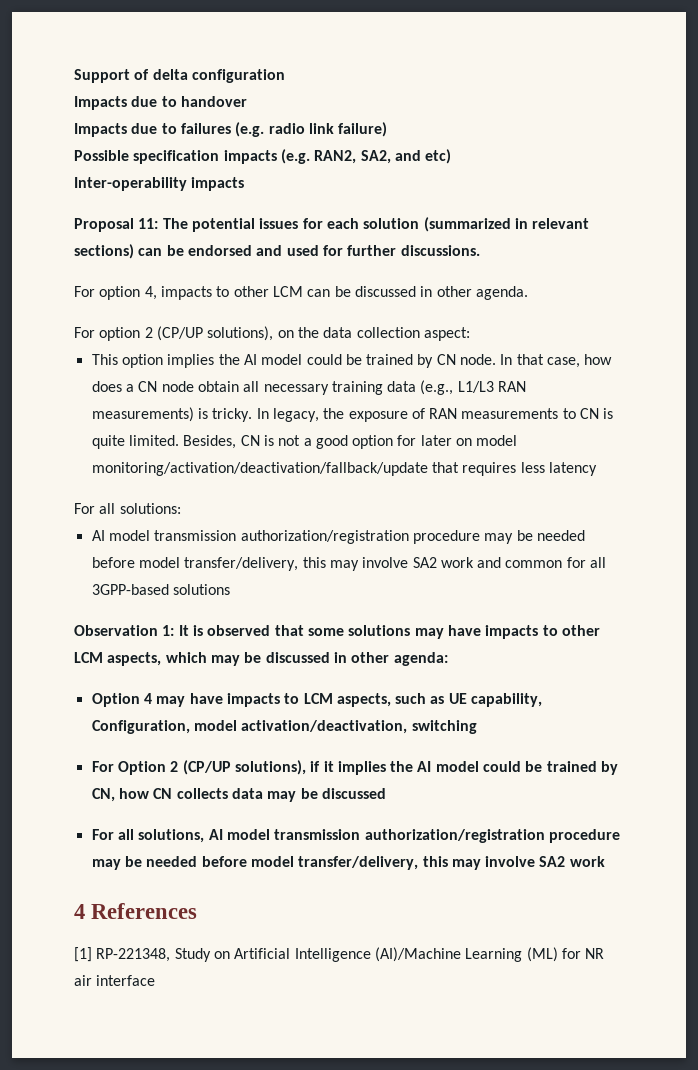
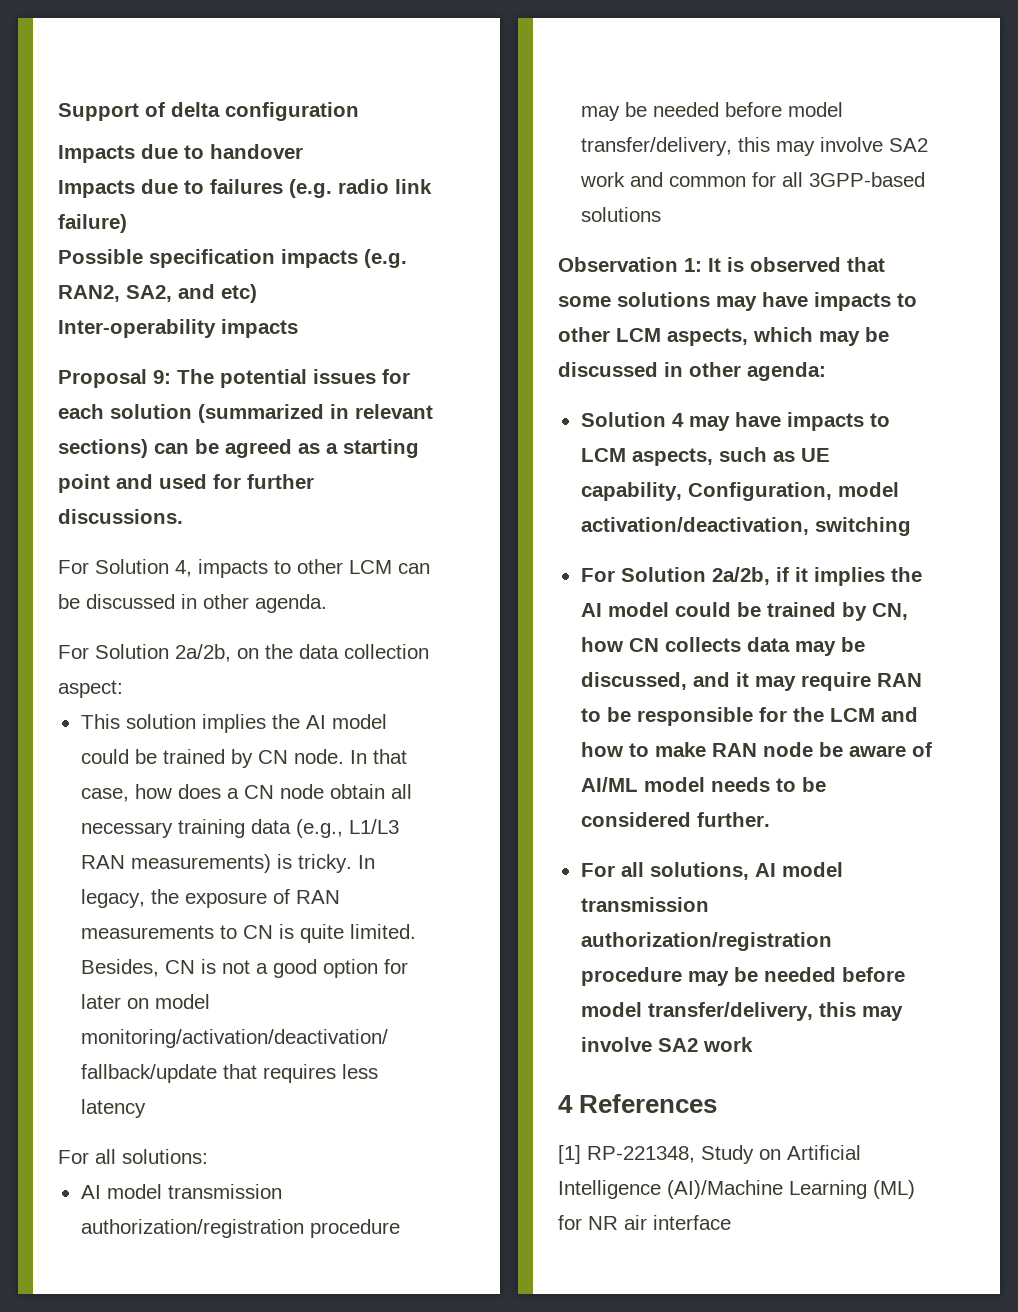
- Proposal 11: The potential issues for each solution (summarized in relevant sections) can be endorsed and used for further discussions.
+ Proposal 9: The potential issues for each solution (summarized in relevant sections) can be agreed as a starting point and used for further discussions.
- For option 4, impacts to other LCM can be discussed in other agenda.
+ For Solution 4, impacts to other LCM can be discussed in other agenda.
- For option 2 (CP/UP solutions), on the data collection aspect:
+ For Solution 2a/2b, on the data collection aspect:
- This option implies the AI model could be trained by CN node.
+ This solution implies the AI model could be trained by CN node.
- Option 4 may have impacts to LCM aspects, such as UE capability, Configuration, model activation/deactivation, switching
+ Solution 4 may have impacts to LCM aspects, such as UE capability, Configuration, model activation/deactivation, switching
- For Option 2 (CP/UP solutions), if it implies the AI model could be trained by CN, how CN collects data may be discussed
+ For Solution 2a/2b, if it implies the AI model could be trained by CN, how CN collects data may be discussed, and it may require RAN to be responsible for the LCM and how to make RAN node be aware of AI/ML model needs to be considered further.

